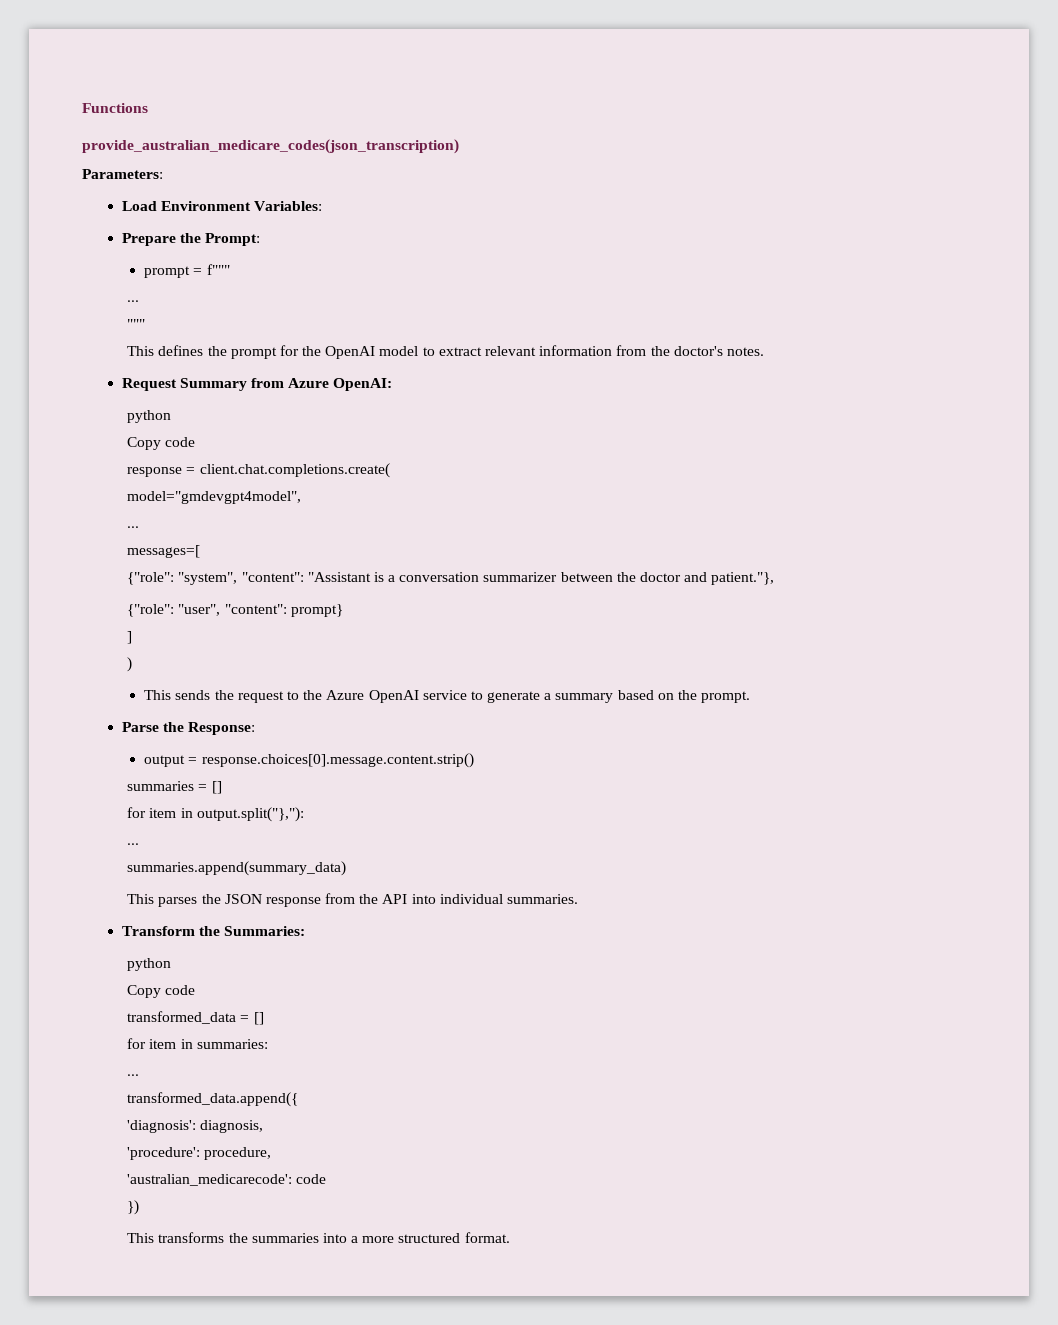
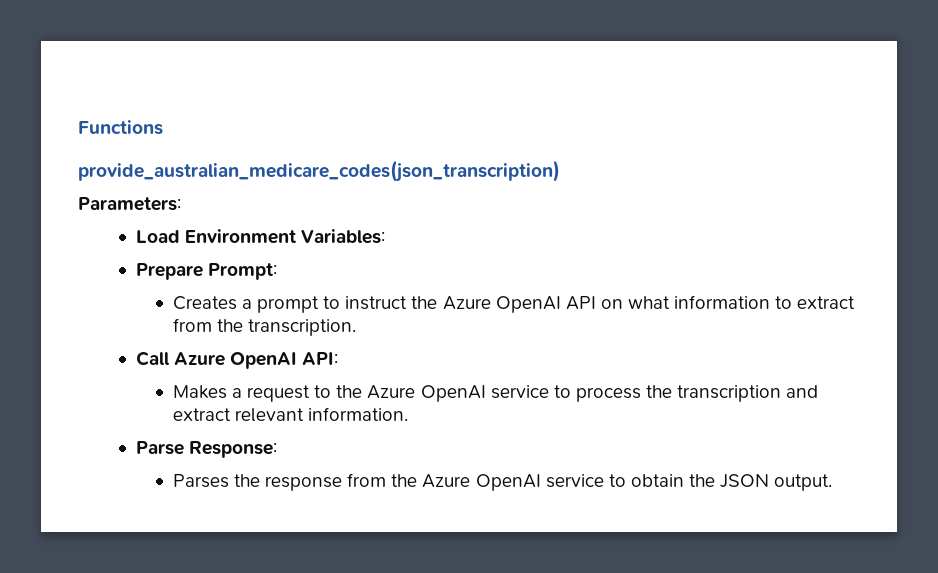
- Prepare the Prompt:
+ Prepare Prompt:
- prompt = f"""
- ...
- """
- This defines the prompt for the OpenAI model to extract relevant information from the doctor's notes.
- Request Summary from Azure OpenAI:
- python
- Copy code
- response = client.chat.completions.create(
- model="gmdevgpt4model",
- ...
- messages=[
- {"role": "system", "content": "Assistant is a conversation summarizer between the doctor and patient."},
- {"role": "user", "content": prompt}
- ]
- )
- This sends the request to the Azure OpenAI service to generate a summary based on the prompt.
+ Creates a prompt to instruct the Azure OpenAI API on what information to extract from the transcription.
+ Call Azure OpenAI API:
+ Makes a request to the Azure OpenAI service to process the transcription and extract relevant information.
- Parse the Response:
+ Parse Response:
- output = response.choices[0].message.content.strip()
- summaries = []
- for item in output.split("},"):
- ...
- summaries.append(summary_data)
- This parses the JSON response from the API into individual summaries.
- Transform the Summaries:
- python
- Copy code
- transformed_data = []
- for item in summaries:
- ...
- transformed_data.append({
- 'diagnosis': diagnosis,
- 'procedure': procedure,
- 'australian_medicarecode': code
- })
- This transforms the summaries into a more structured format.
+ Parses the response from the Azure OpenAI service to obtain the JSON output.

